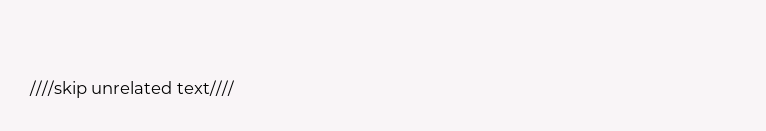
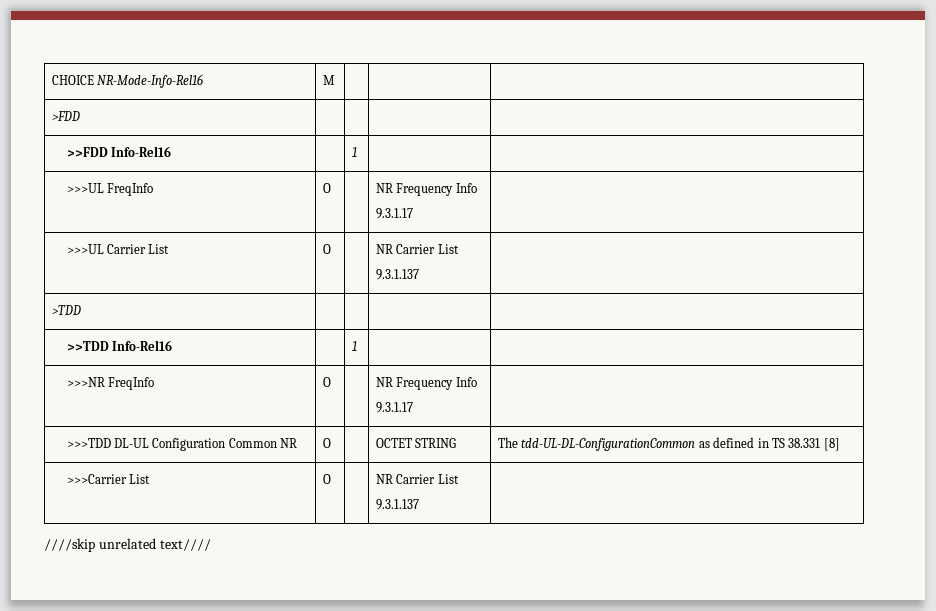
+ CHOICE NR-Mode-Info-Rel16 | M | | |
+ >FDD | | | |
+ >>FDD Info-Rel16 | | 1 | |
+ >>>UL FreqInfo | O | | NR Frequency Info
+ 9.3.1.17 |
+ >>>UL Carrier List | O | | NR Carrier List
+ 9.3.1.137 |
+ >TDD | | | |
+ >>TDD Info-Rel16 | | 1 | |
+ >>>NR FreqInfo | O | | NR Frequency Info
+ 9.3.1.17 |
+ >>>TDD DL-UL Configuration Common NR | O | | OCTET STRING | The tdd-UL-DL-ConfigurationCommon as defined in TS 38.331 [8]
+ >>>Carrier List | O | | NR Carrier List
+ 9.3.1.137 |

